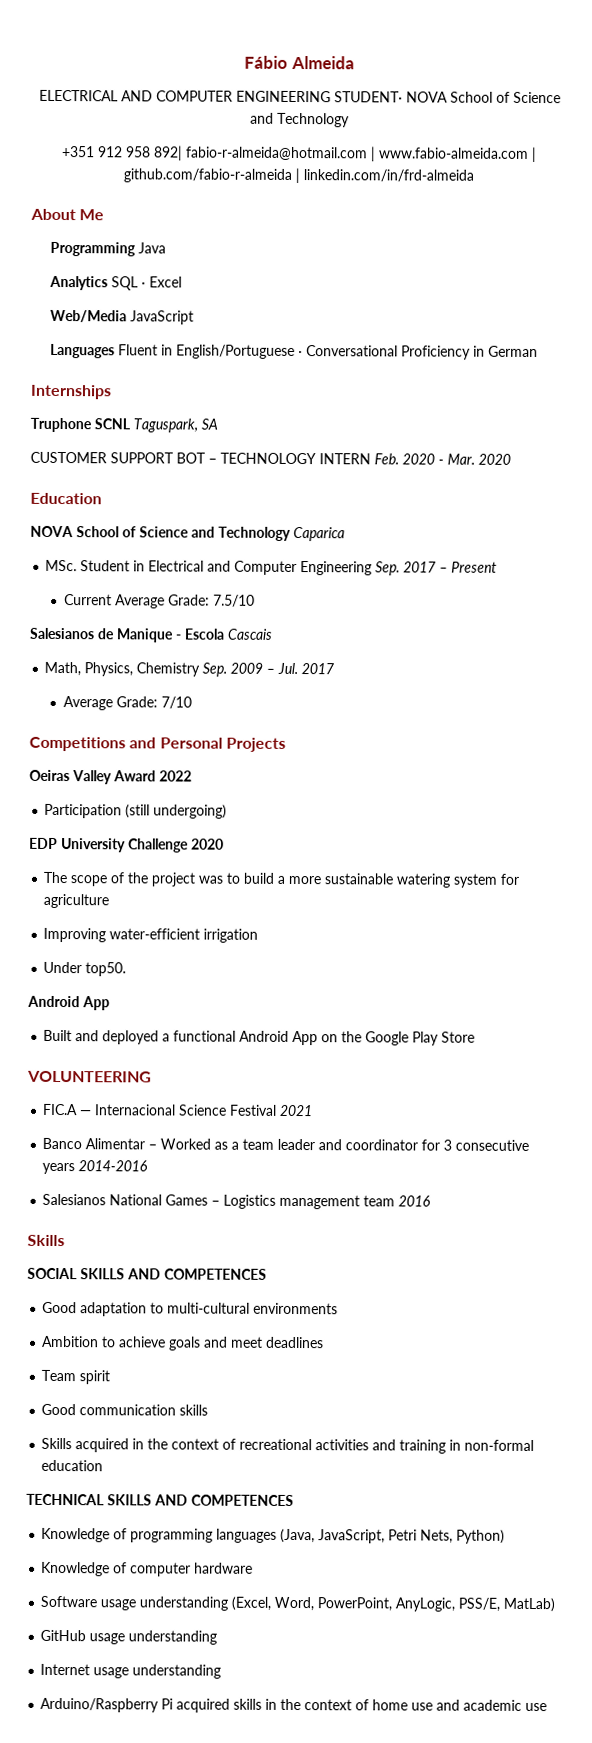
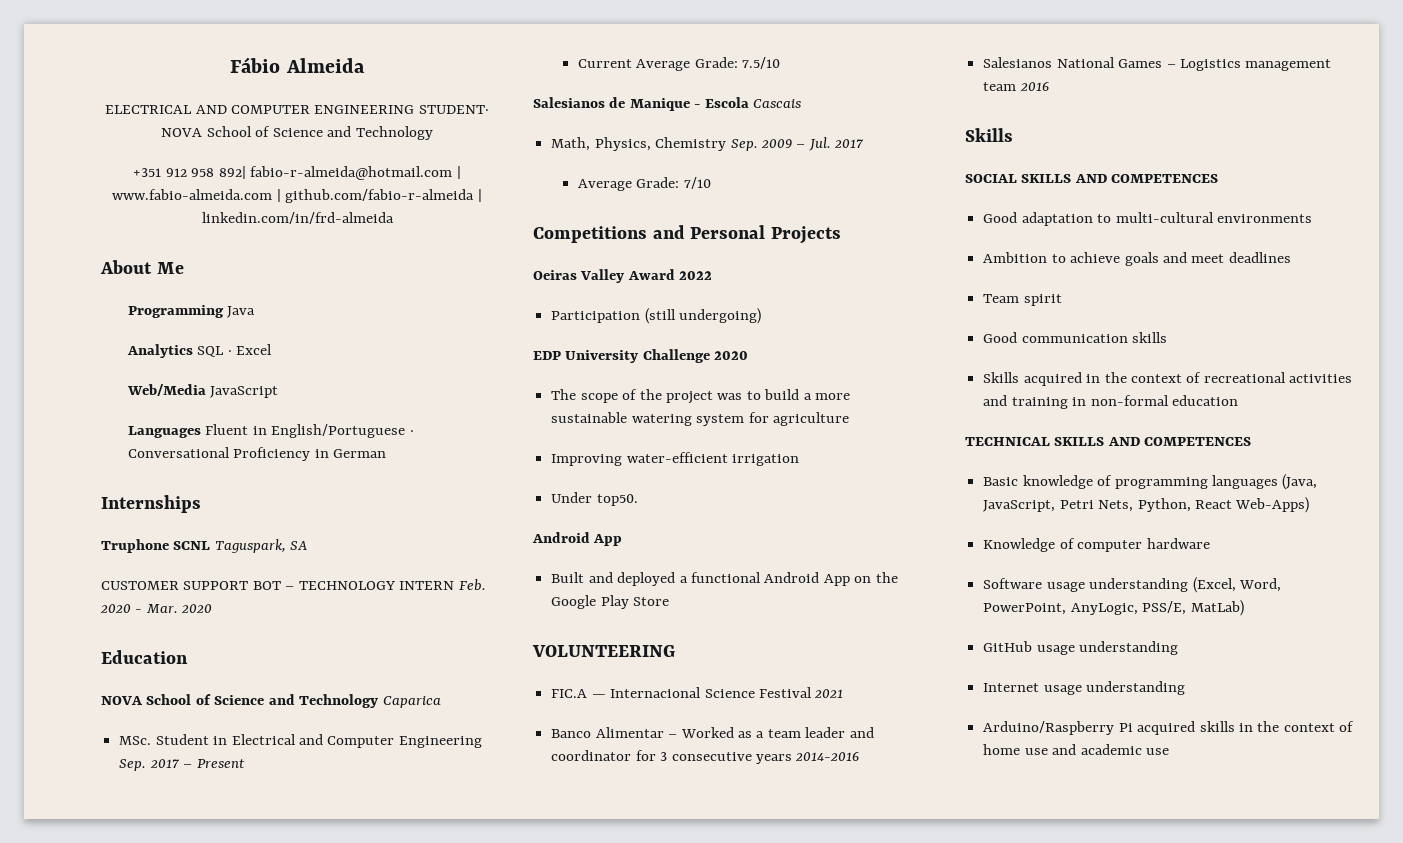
- Knowledge of programming languages (Java, JavaScript, Petri Nets, Python)
+ Basic knowledge of programming languages (Java, JavaScript, Petri Nets, Python, React Web-Apps)

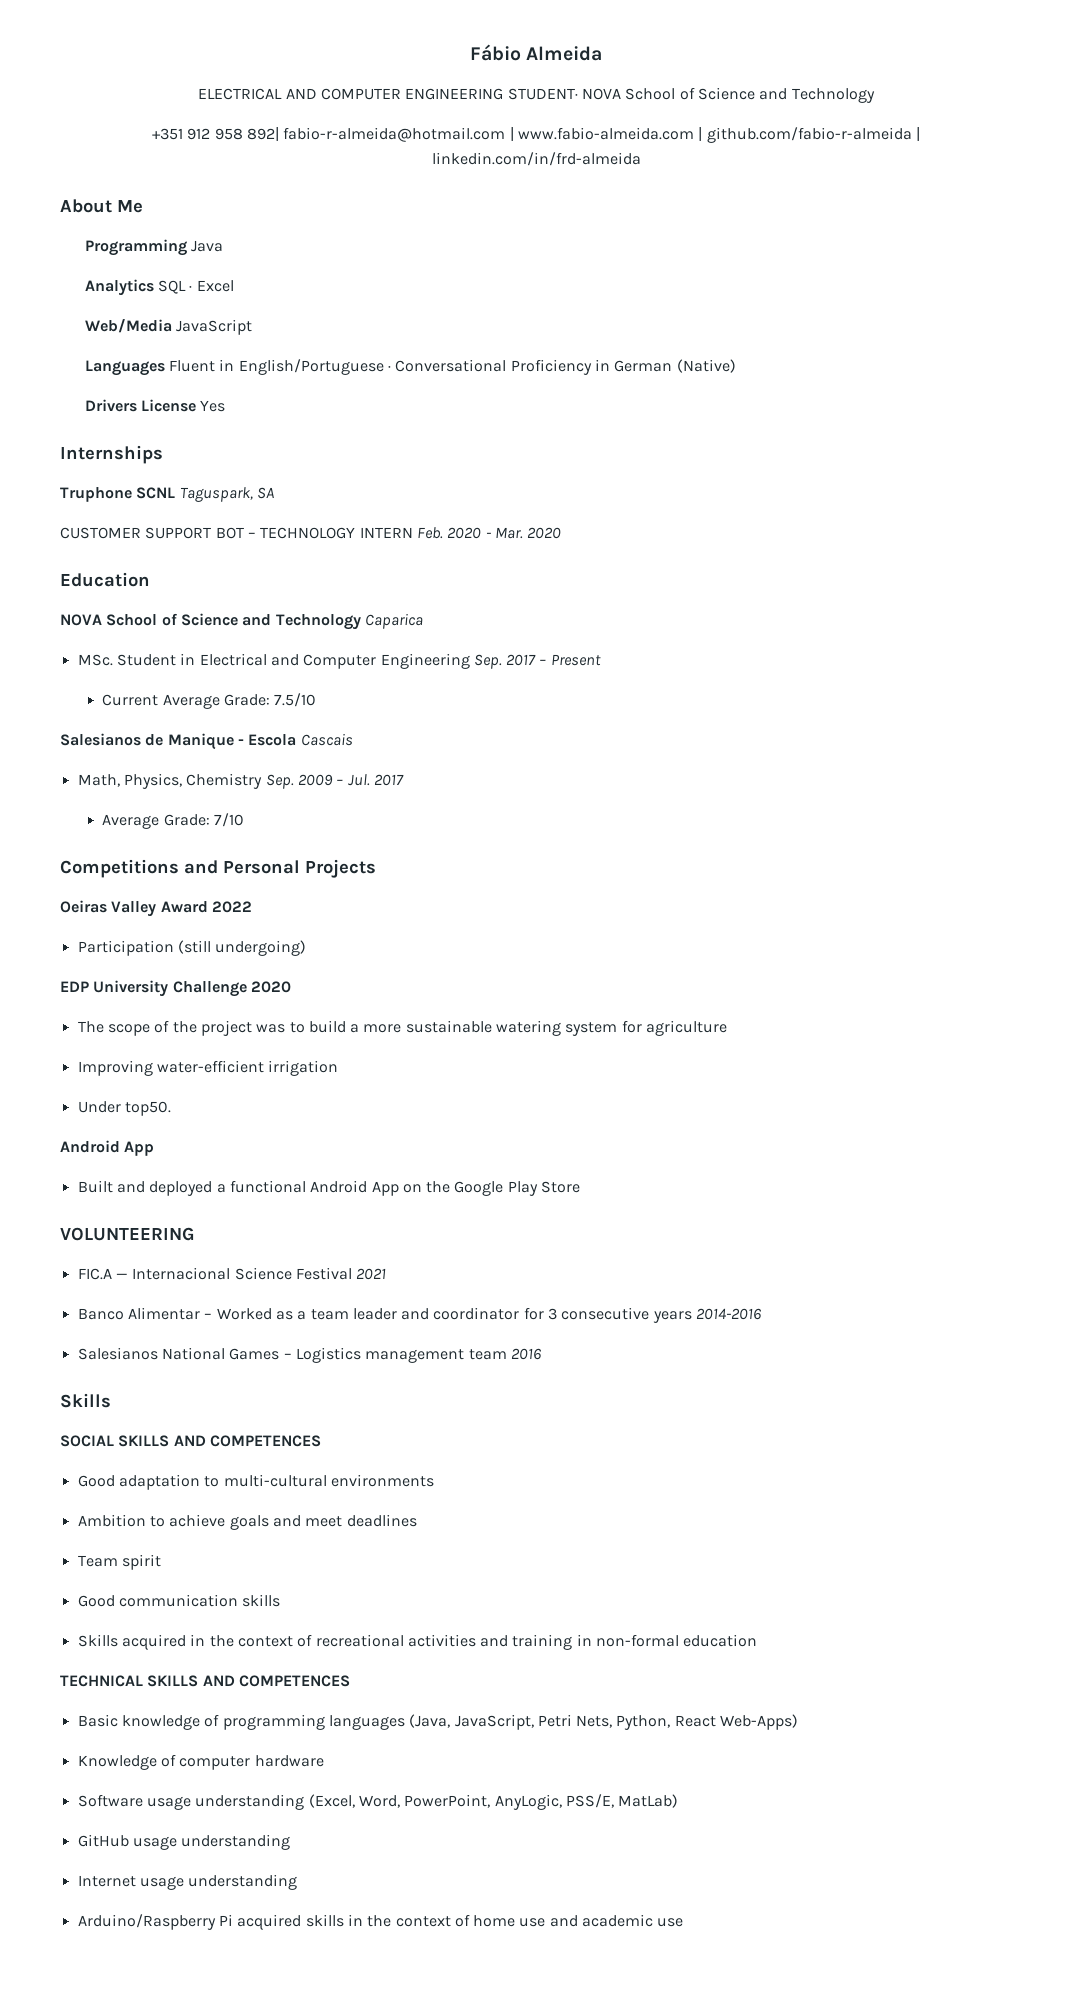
- Languages Fluent in English/Portuguese · Conversational Proficiency in German
+ Languages Fluent in English/Portuguese · Conversational Proficiency in German (Native)
+ Drivers License Yes

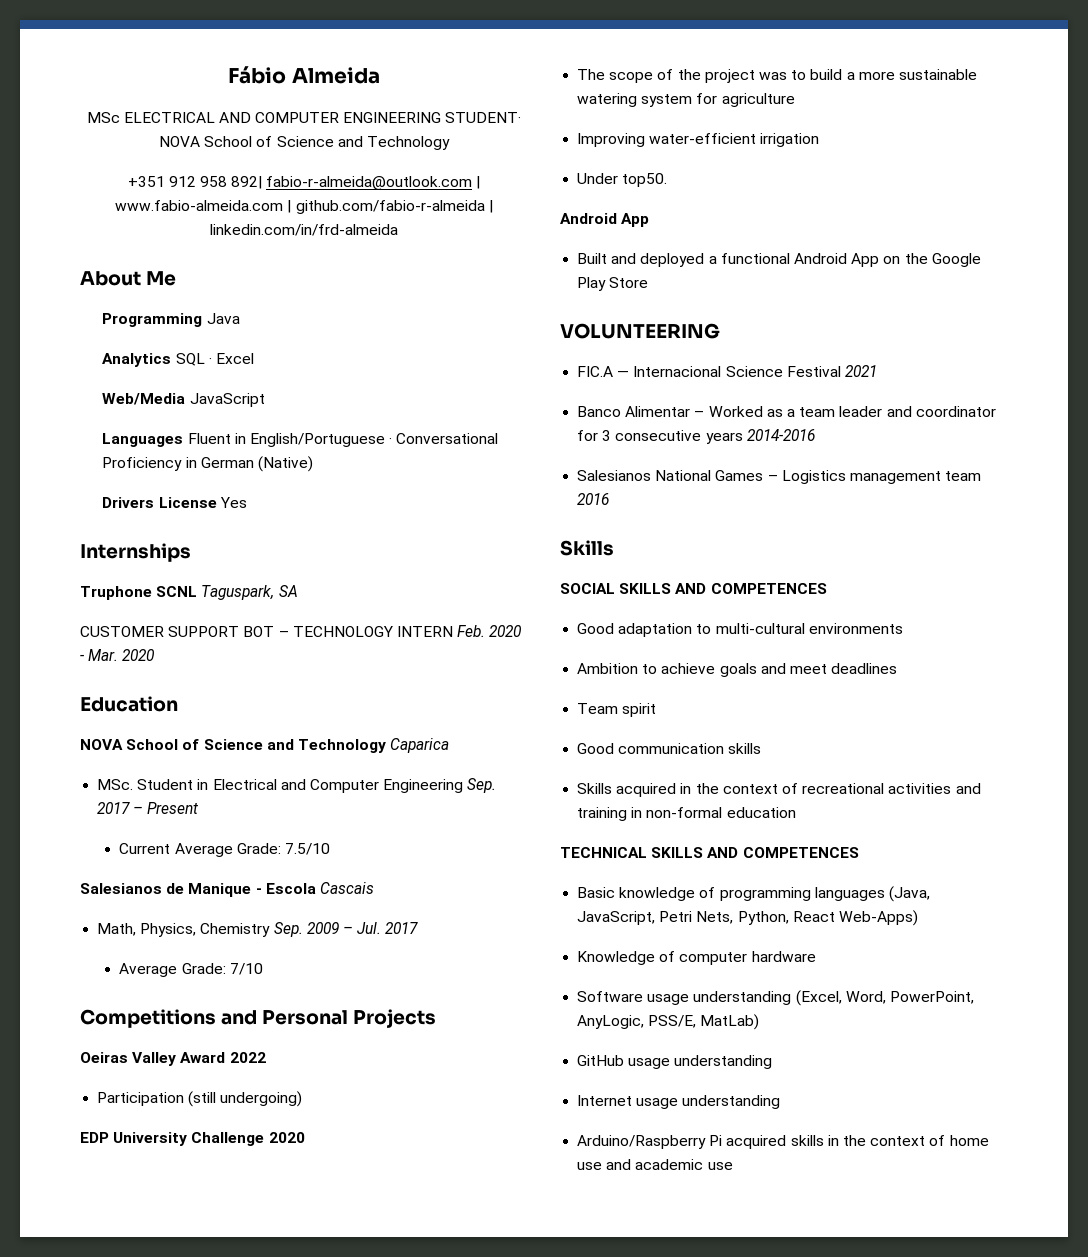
- ELECTRICAL AND COMPUTER ENGINEERING STUDENT· NOVA School of Science and Technology
+ MSc ELECTRICAL AND COMPUTER ENGINEERING STUDENT· NOVA School of Science and Technology
- +351 912 958 892| fabio-r-almeida@hotmail.com | www.fabio-almeida.com | github.com/fabio-r-almeida | linkedin.com/in/frd-almeida
+ +351 912 958 892| fabio-r-almeida@outlook.com | www.fabio-almeida.com | github.com/fabio-r-almeida | linkedin.com/in/frd-almeida

